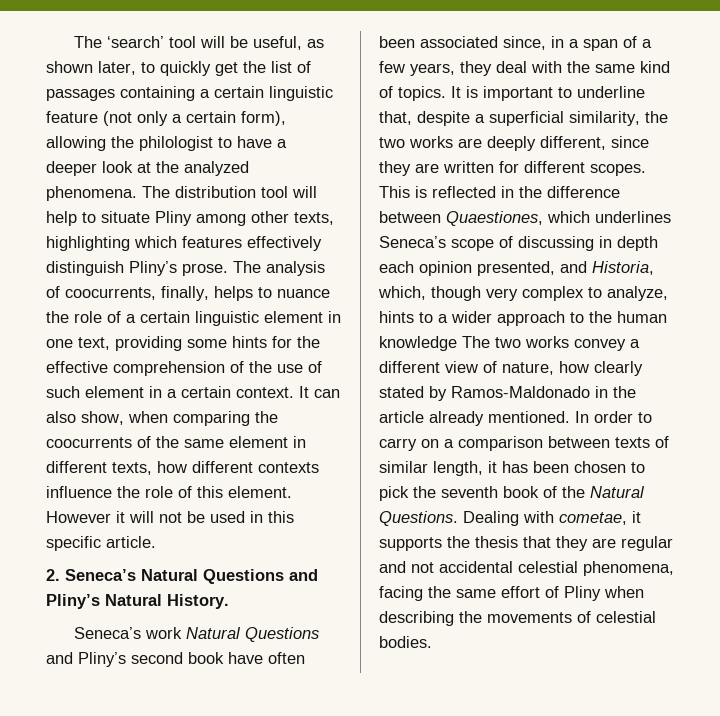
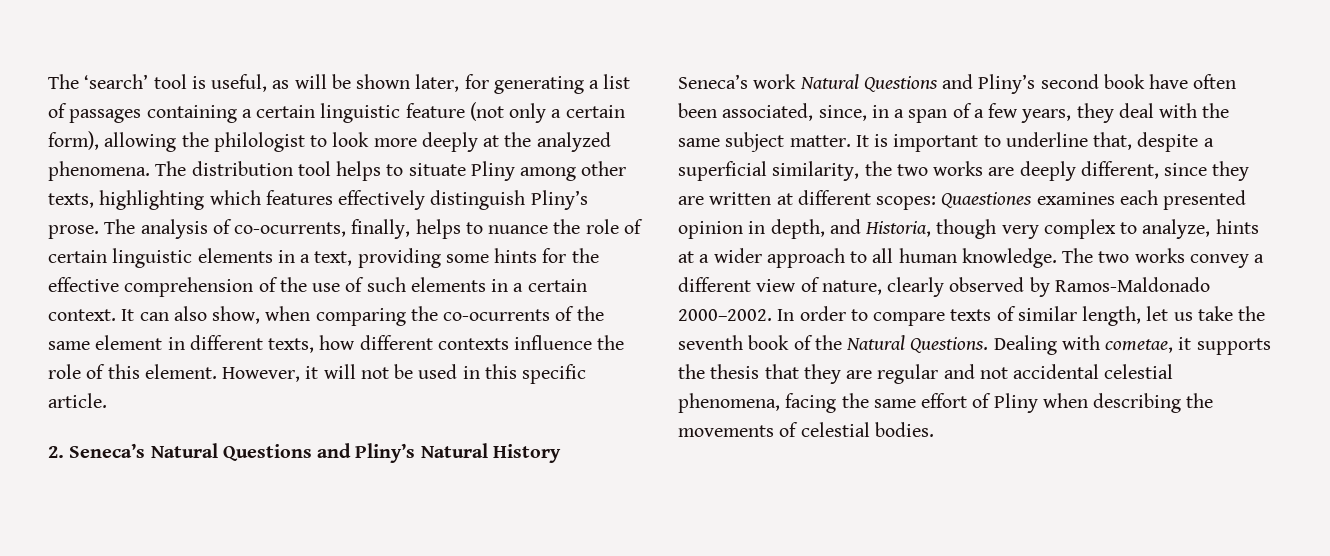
- The ‘search’ tool will be useful, as shown later, to quickly get the list of passages containing a certain linguistic feature (not only a certain form), allowing the philologist to have a deeper look at the analyzed phenomena.
+ The ‘search’ tool is useful, as will be shown later, for generating a list of passages containing a certain linguistic feature (not only a certain form), allowing the philologist to look more deeply at the analyzed phenomena.
- The distribution tool will help to situate Pliny among other texts, highlighting which features effectively distinguish Pliny’s prose.
+ The distribution tool helps to situate Pliny among other texts, highlighting which features effectively distinguish Pliny’s prose.
- The analysis of coocurrents, finally, helps to nuance the role of a certain linguistic element in one text, providing some hints for the effective comprehension of the use of such element in a certain context.
+ The analysis of co-ocurrents, finally, helps to nuance the role of certain linguistic elements in a text, providing some hints for the effective comprehension of the use of such elements in a certain context.
- It can also show, when comparing the coocurrents of the same element in different texts, how different contexts influence the role of this element.
+ It can also show, when comparing the co-ocurrents of the same element in different texts, how different contexts influence the role of this element.
- However it will not be used in this specific article.
+ However, it will not be used in this specific article.
- 2. Seneca’s Natural Questions and Pliny’s Natural History.
+ 2. Seneca’s Natural Questions and Pliny’s Natural History
- Seneca’s work Natural Questions and Pliny’s second book have often been associated since, in a span of a few years, they deal with the same kind of topics.
+ Seneca’s work Natural Questions and Pliny’s second book have often been associated, since, in a span of a few years, they deal with the same subject matter.
- It is important to underline that, despite a superficial similarity, the two works are deeply different, since they are written for different scopes. This is reflected in the difference between Quaestiones, which underlines Seneca’s scope of discussing in depth each opinion presented, and Historia, which, though very complex to analyze, hints to a wider approach to the human knowledge The two works convey a different view of nature, how clearly stated by Ramos-Maldonado in the article already mentioned. In order to carry on a comparison between texts of similar length, it has been chosen to pick the seventh book of the Natural Questions.
+ It is important to underline that, despite a superficial similarity, the two works are deeply different, since they are written at different scopes: Quaestiones examines each presented opinion in depth, and Historia, though very complex to analyze, hints at a wider approach to all human knowledge. The two works convey a different view of nature, clearly observed by Ramos-Maldonado 2000–2002. In order to compare texts of similar length, let us take the seventh book of the Natural Questions.

